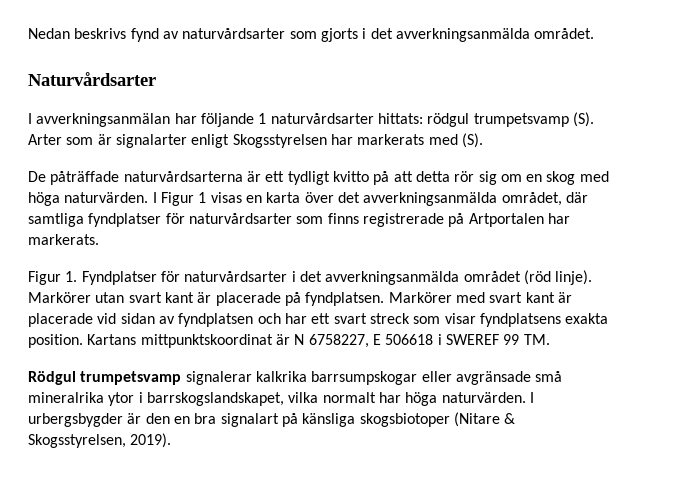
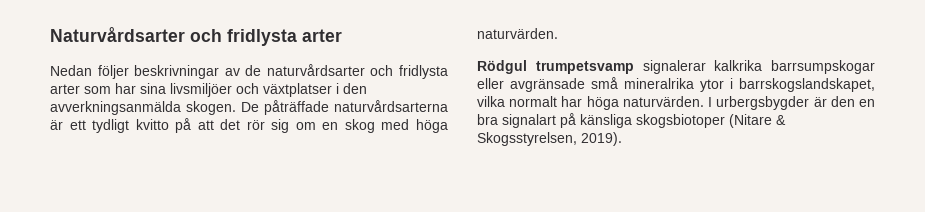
- Nedan beskrivs fynd av naturvårdsarter som gjorts i det avverkningsanmälda området.
- Naturvårdsarter
- I avverkningsanmälan har följande 1 naturvårdsarter hittats: rödgul trumpetsvamp (S). Arter som är signalarter enligt Skogsstyrelsen har markerats med (S).
- De påträffade naturvårdsarterna är ett tydligt kvitto på att detta rör sig om en skog med höga naturvärden. I Figur 1 visas en karta över det avverkningsanmälda området, där samtliga fyndplatser för naturvårdsarter som finns registrerade på Artportalen har markerats.
- Figur 1. Fyndplatser för naturvårdsarter i det avverkningsanmälda området (röd linje). Markörer utan svart kant är placerade på fyndplatsen. Markörer med svart kant är placerade vid sidan av fyndplatsen och har ett svart streck som visar fyndplatsens exakta position. Kartans mittpunktskoordinat är N 6758227, E 506618 i SWEREF 99 TM.
+ Naturvårdsarter och fridlysta arter
+ Nedan följer beskrivningar av de naturvårdsarter och fridlysta arter som har sina livsmiljöer och växtplatser i den avverkningsanmälda skogen. De påträffade naturvårdsarterna är ett tydligt kvitto på att det rör sig om en skog med höga naturvärden.

